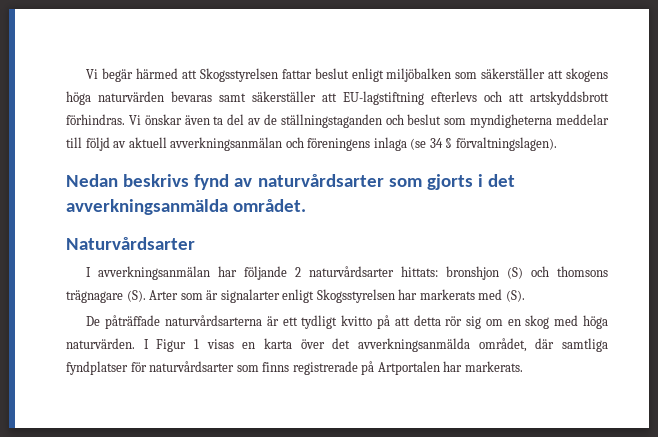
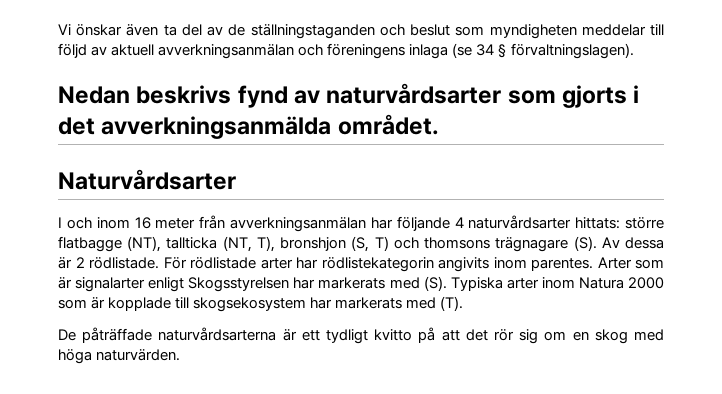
- Vi begär härmed att Skogsstyrelsen fattar beslut enligt miljöbalken som säkerställer att skogens höga naturvärden bevaras samt säkerställer att EU-lagstiftning efterlevs och att artskyddsbrott förhindras. Vi önskar även ta del av de ställningstaganden och beslut som myndigheterna meddelar till följd av aktuell avverkningsanmälan och föreningens inlaga (se 34 § förvaltningslagen).
+ Vi önskar även ta del av de ställningstaganden och beslut som myndigheten meddelar till följd av aktuell avverkningsanmälan och föreningens inlaga (se 34 § förvaltningslagen).
- I avverkningsanmälan har följande 2 naturvårdsarter hittats: bronshjon (S) och thomsons trägnagare (S). Arter som är signalarter enligt Skogsstyrelsen har markerats med (S).
+ I och inom 16 meter från avverkningsanmälan har följande 4 naturvårdsarter hittats: större flatbagge (NT), tallticka (NT, T), bronshjon (S, T) och thomsons trägnagare (S). Av dessa är 2 rödlistade. För rödlistade arter har rödlistekategorin angivits inom parentes. Arter som är signalarter enligt Skogsstyrelsen har markerats med (S). Typiska arter inom Natura 2000 som är kopplade till skogsekosystem har markerats med (T).
- De påträffade naturvårdsarterna är ett tydligt kvitto på att detta rör sig om en skog med höga naturvärden. I Figur 1 visas en karta över det avverkningsanmälda området, där samtliga fyndplatser för naturvårdsarter som finns registrerade på Artportalen har markerats.
+ De påträffade naturvårdsarterna är ett tydligt kvitto på att det rör sig om en skog med höga naturvärden.

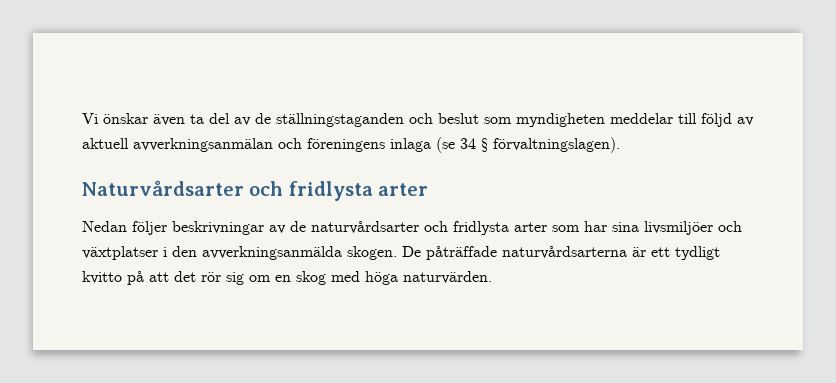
- Nedan beskrivs fynd av naturvårdsarter som gjorts i det avverkningsanmälda området.
- Naturvårdsarter
- I och inom 16 meter från avverkningsanmälan har följande 4 naturvårdsarter hittats: större flatbagge (NT), tallticka (NT, T), bronshjon (S, T) och thomsons trägnagare (S). Av dessa är 2 rödlistade. För rödlistade arter har rödlistekategorin angivits inom parentes. Arter som är signalarter enligt Skogsstyrelsen har markerats med (S). Typiska arter inom Natura 2000 som är kopplade till skogsekosystem har markerats med (T).
- De påträffade naturvårdsarterna är ett tydligt kvitto på att det rör sig om en skog med höga naturvärden.
+ Naturvårdsarter och fridlysta arter
+ Nedan följer beskrivningar av de naturvårdsarter och fridlysta arter som har sina livsmiljöer och växtplatser i den avverkningsanmälda skogen. De påträffade naturvårdsarterna är ett tydligt kvitto på att det rör sig om en skog med höga naturvärden.

